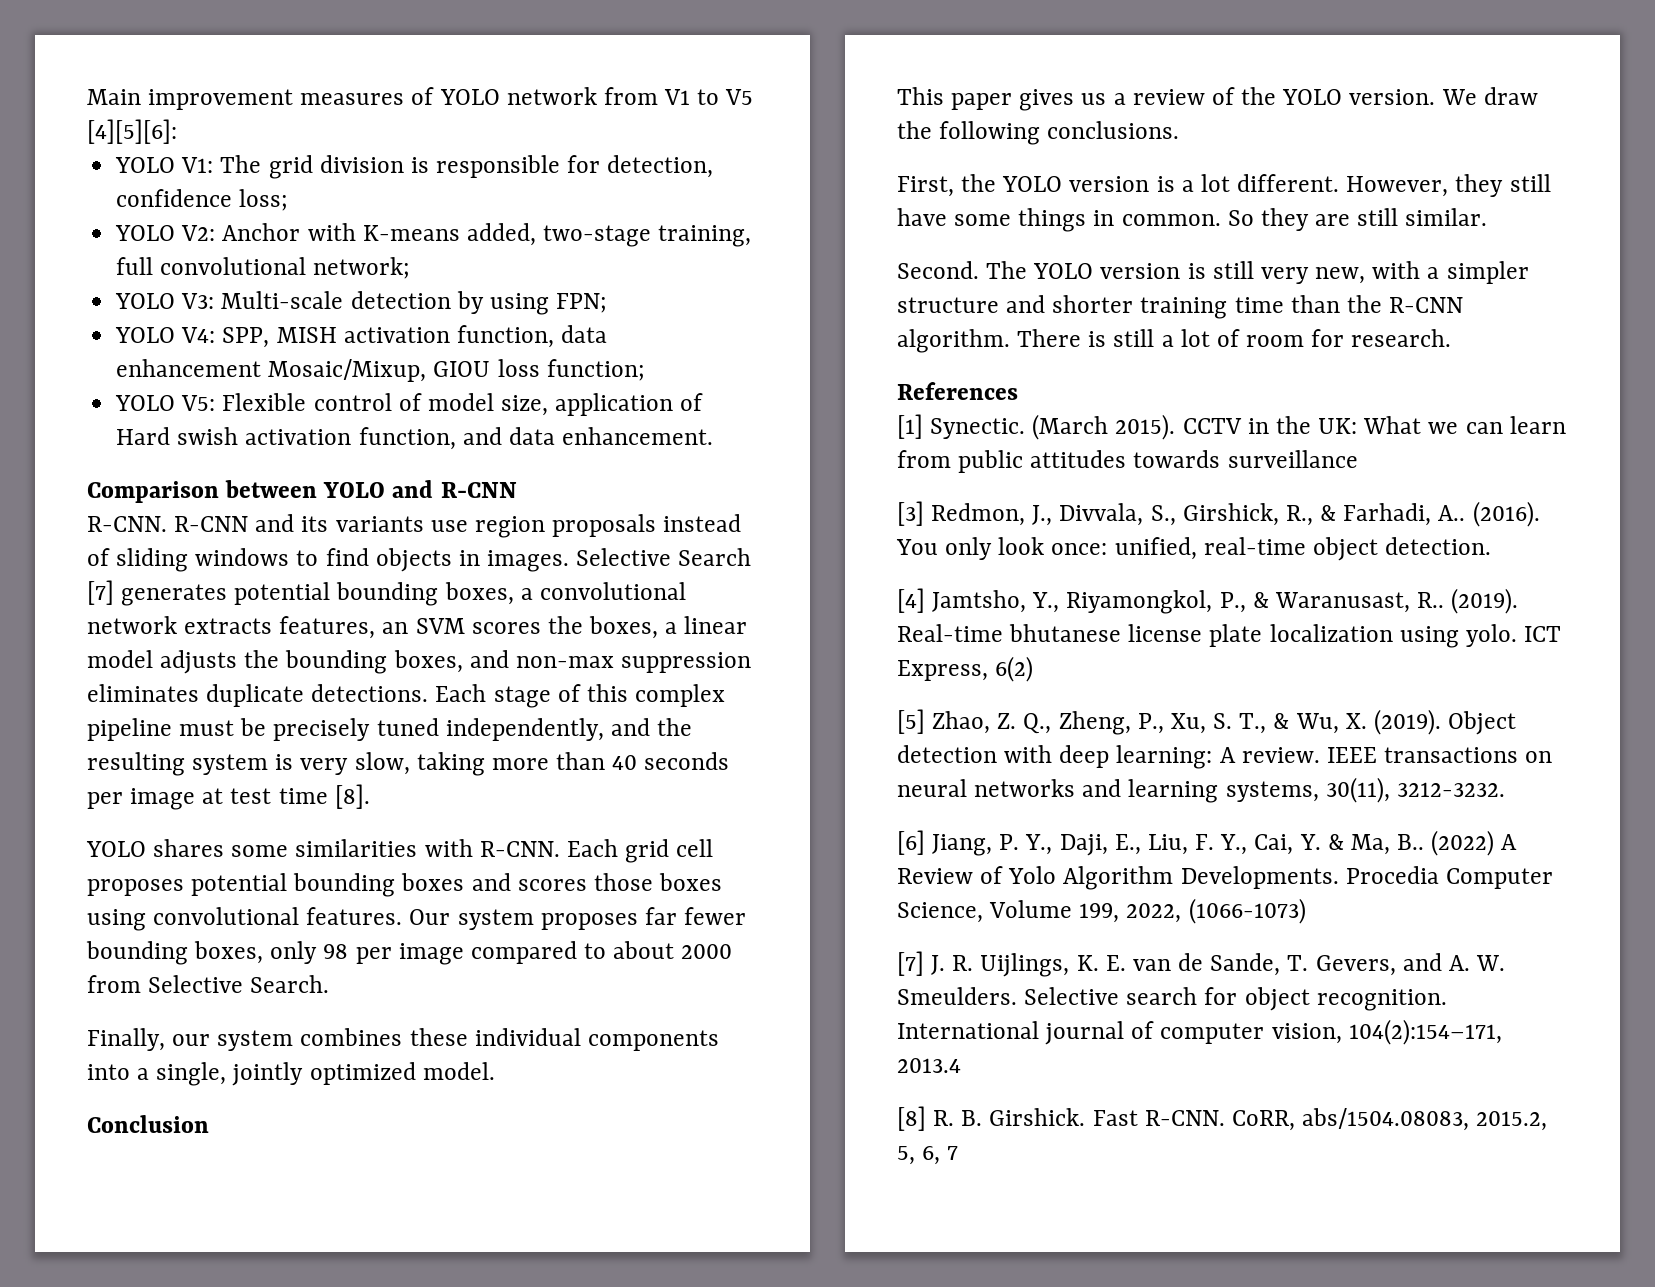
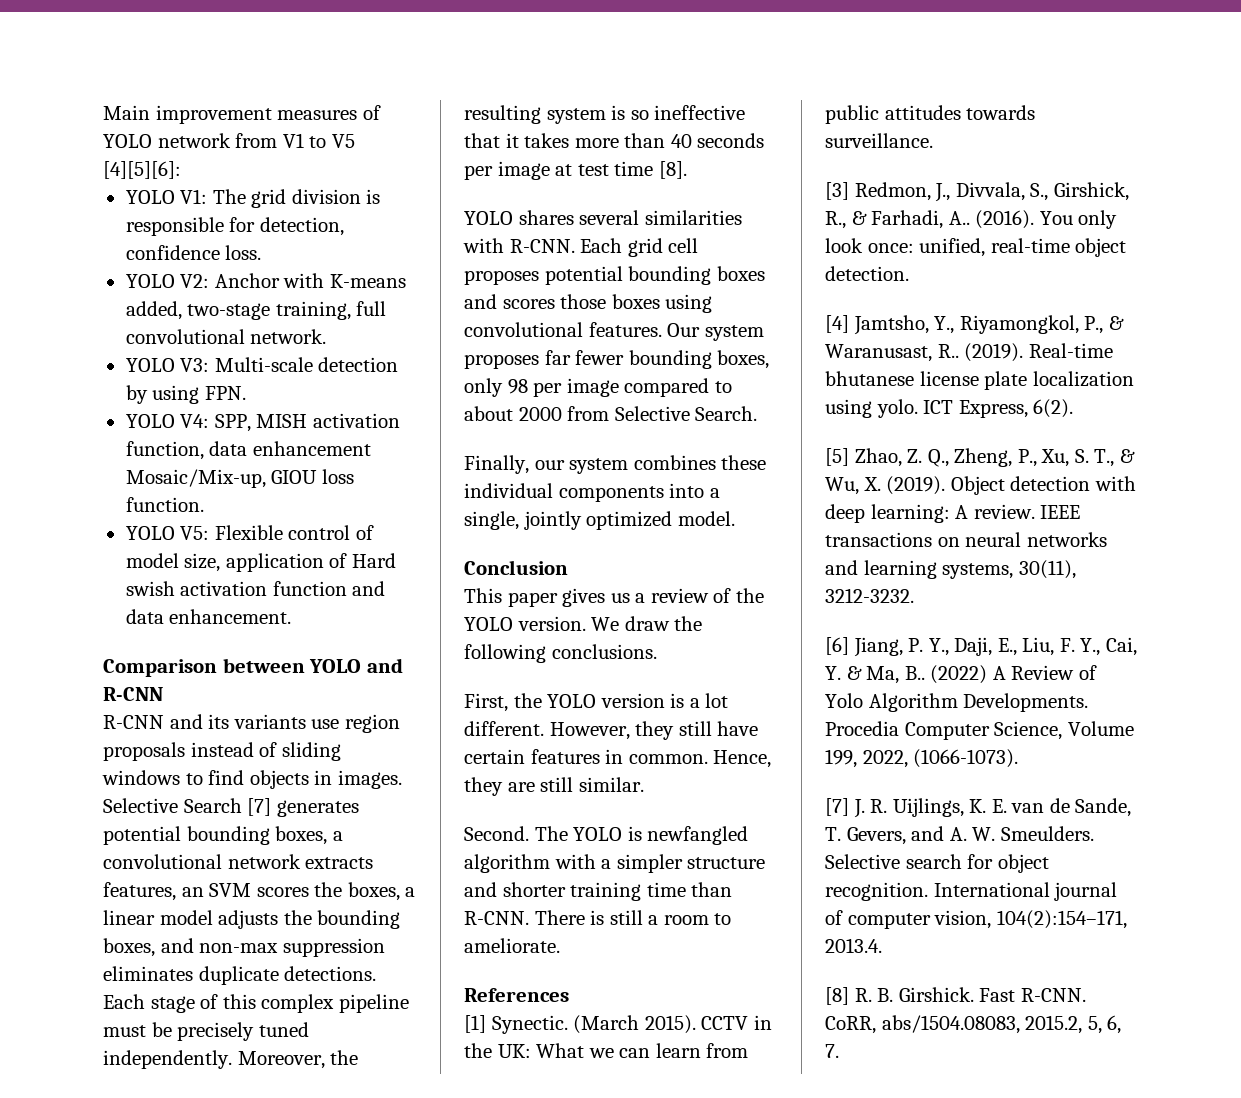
- YOLO V1: The grid division is responsible for detection, confidence loss;
+ YOLO V1: The grid division is responsible for detection, confidence loss.
- YOLO V2: Anchor with K-means added, two-stage training, full convolutional network;
+ YOLO V2: Anchor with K-means added, two-stage training, full convolutional network.
- YOLO V3: Multi-scale detection by using FPN;
+ YOLO V3: Multi-scale detection by using FPN.
- YOLO V4: SPP, MISH activation function, data enhancement Mosaic/Mixup, GIOU loss function;
+ YOLO V4: SPP, MISH activation function, data enhancement Mosaic/Mix-up, GIOU loss function.
- YOLO V5: Flexible control of model size, application of Hard swish activation function, and data enhancement.
+ YOLO V5: Flexible control of model size, application of Hard swish activation function and data enhancement.
  Comparison between YOLO and R-CNN
- R-CNN. R-CNN and its variants use region proposals instead of sliding windows to find objects in images.
+ R-CNN and its variants use region proposals instead of sliding windows to find objects in images.
- Each stage of this complex pipeline must be precisely tuned independently, and the resulting system is very slow, taking more than 40 seconds per image at test time [8].
+ Each stage of this complex pipeline must be precisely tuned independently. Moreover, the resulting system is so ineffective that it takes more than 40 seconds per image at test time [8].
- YOLO shares some similarities with R-CNN.
+ YOLO shares several similarities with R-CNN.
- However, they still have some things in common.
+ However, they still have certain features in common.
- So they are still similar.
+ Hence, they are still similar.
- The YOLO version is still very new, with a simpler structure and shorter training time than the R-CNN algorithm.
+ The YOLO is newfangled algorithm with a simpler structure and shorter training time than R-CNN.
- There is still a lot of room for research.
+ There is still a room to ameliorate.
- CCTV in the UK: What we can learn from public attitudes towards surveillance
+ CCTV in the UK: What we can learn from public attitudes towards surveillance.
- ICT Express, 6(2)
+ ICT Express, 6(2).
- Procedia Computer Science, Volume 199, 2022, (1066-1073)
+ Procedia Computer Science, Volume 199, 2022, (1066-1073).
- International journal of computer vision, 104(2):154–171, 2013.4
+ International journal of computer vision, 104(2):154–171, 2013.4.
- CoRR, abs/1504.08083, 2015.2, 5, 6, 7
+ CoRR, abs/1504.08083, 2015.2, 5, 6, 7.

